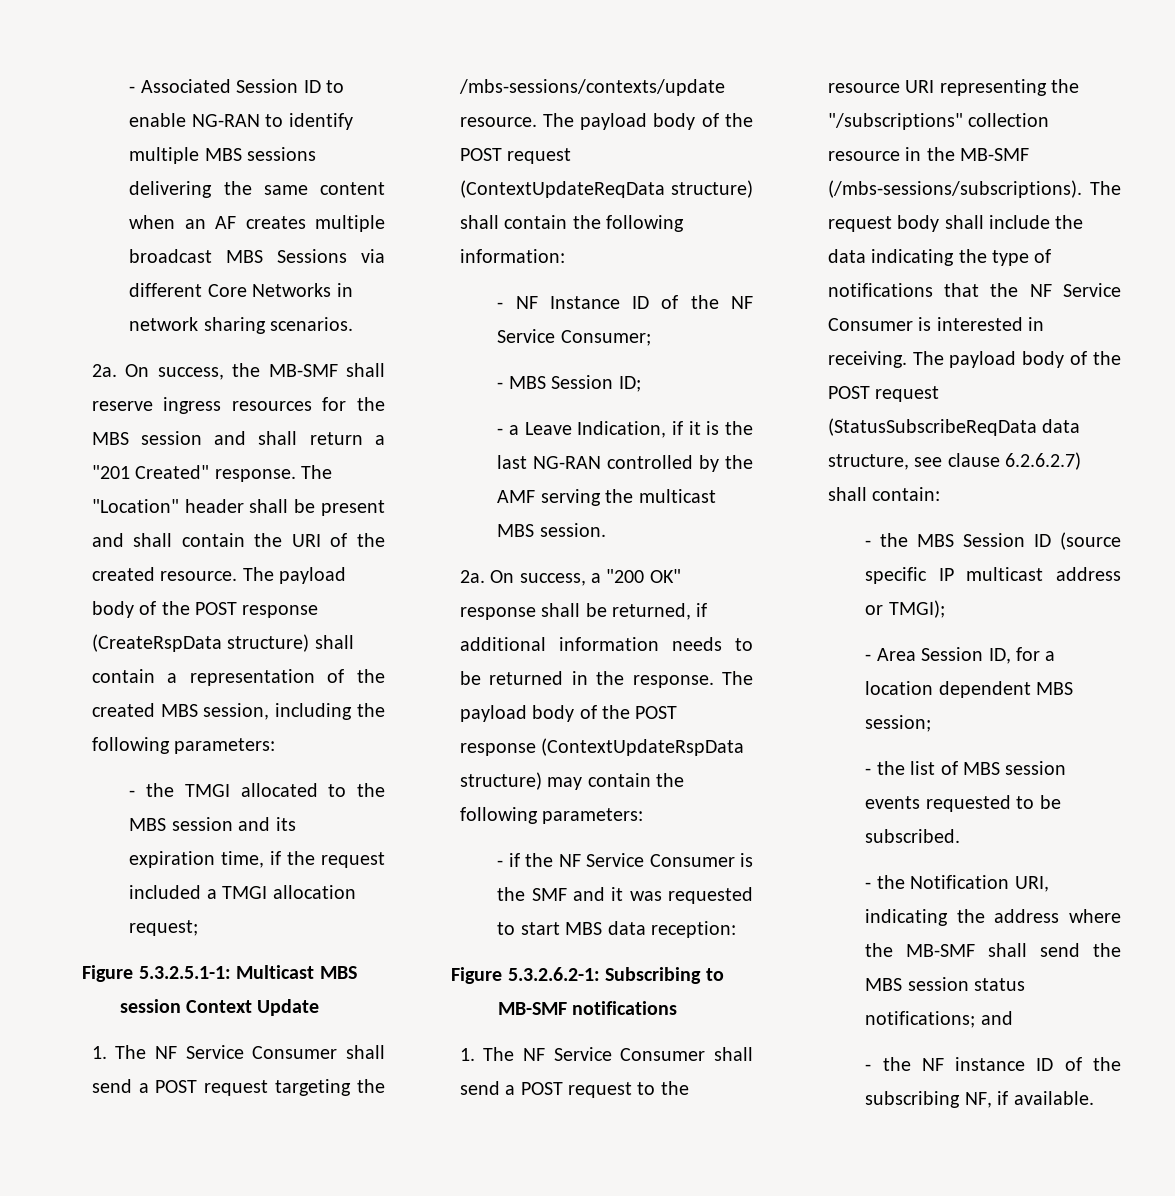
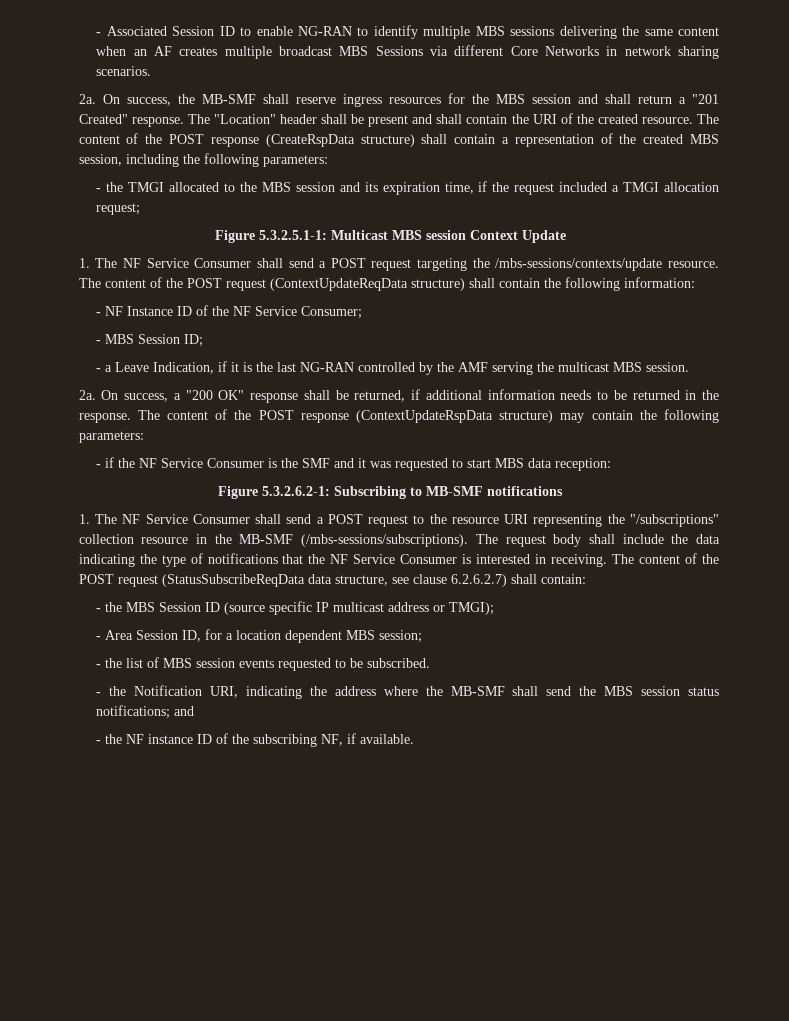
- The payload body of the POST response (CreateRspData structure) shall contain a representation of the created MBS session, including the following parameters:
+ The content of the POST response (CreateRspData structure) shall contain a representation of the created MBS session, including the following parameters:
- The payload body of the POST request (ContextUpdateReqData structure) shall contain the following information:
+ The content of the POST request (ContextUpdateReqData structure) shall contain the following information:
- The payload body of the POST response (ContextUpdateRspData structure) may contain the following parameters:
+ The content of the POST response (ContextUpdateRspData structure) may contain the following parameters:
- The payload body of the POST request (StatusSubscribeReqData data structure, see clause 6.2.6.2.7) shall contain:
+ The content of the POST request (StatusSubscribeReqData data structure, see clause 6.2.6.2.7) shall contain:

